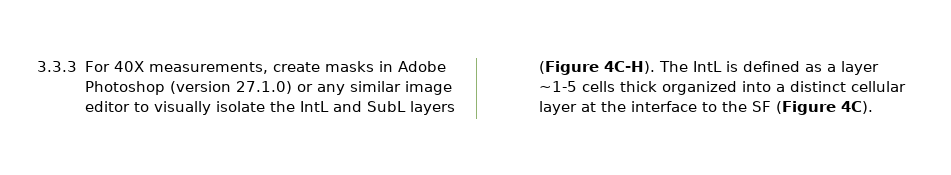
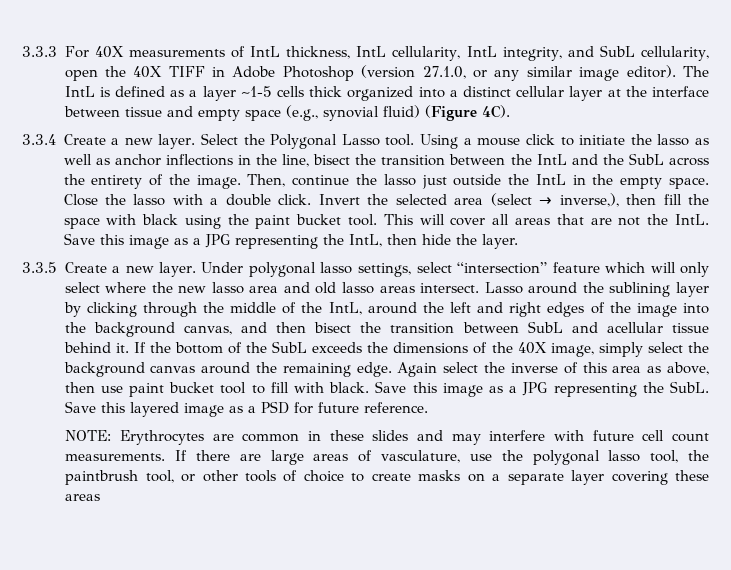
- 3.3.3 For 40X measurements, create masks in Adobe Photoshop (version 27.1.0) or any similar image editor to visually isolate the IntL and SubL layers (Figure 4C-H).
+ 3.3.3 For 40X measurements of IntL thickness, IntL cellularity, IntL integrity, and SubL cellularity, open the 40X TIFF in Adobe Photoshop (version 27.1.0, or any similar image editor).
- The IntL is defined as a layer ~1-5 cells thick organized into a distinct cellular layer at the interface to the SF (Figure 4C).
+ The IntL is defined as a layer ~1-5 cells thick organized into a distinct cellular layer at the interface between tissue and empty space (e.g., synovial fluid) (Figure 4C).
+ 3.3.4 Create a new layer. Select the Polygonal Lasso tool. Using a mouse click to initiate the lasso as well as anchor inflections in the line, bisect the transition between the IntL and the SubL across the entirety of the image. Then, continue the lasso just outside the IntL in the empty space. Close the lasso with a double click. Invert the selected area (select → inverse,), then fill the space with black using the paint bucket tool. This will cover all areas that are not the IntL. Save this image as a JPG representing the IntL, then hide the layer.
+ 3.3.5 Create a new layer. Under polygonal lasso settings, select “intersection” feature which will only select where the new lasso area and old lasso areas intersect. Lasso around the sublining layer by clicking through the middle of the IntL, around the left and right edges of the image into the background canvas, and then bisect the transition between SubL and acellular tissue behind it. If the bottom of the SubL exceeds the dimensions of the 40X image, simply select the background canvas around the remaining edge. Again select the inverse of this area as above, then use paint bucket tool to fill with black. Save this image as a JPG representing the SubL. Save this layered image as a PSD for future reference.
+ NOTE: Erythrocytes are common in these slides and may interfere with future cell count measurements. If there are large areas of vasculature, use the polygonal lasso tool, the paintbrush tool, or other tools of choice to create masks on a separate layer covering these areas

